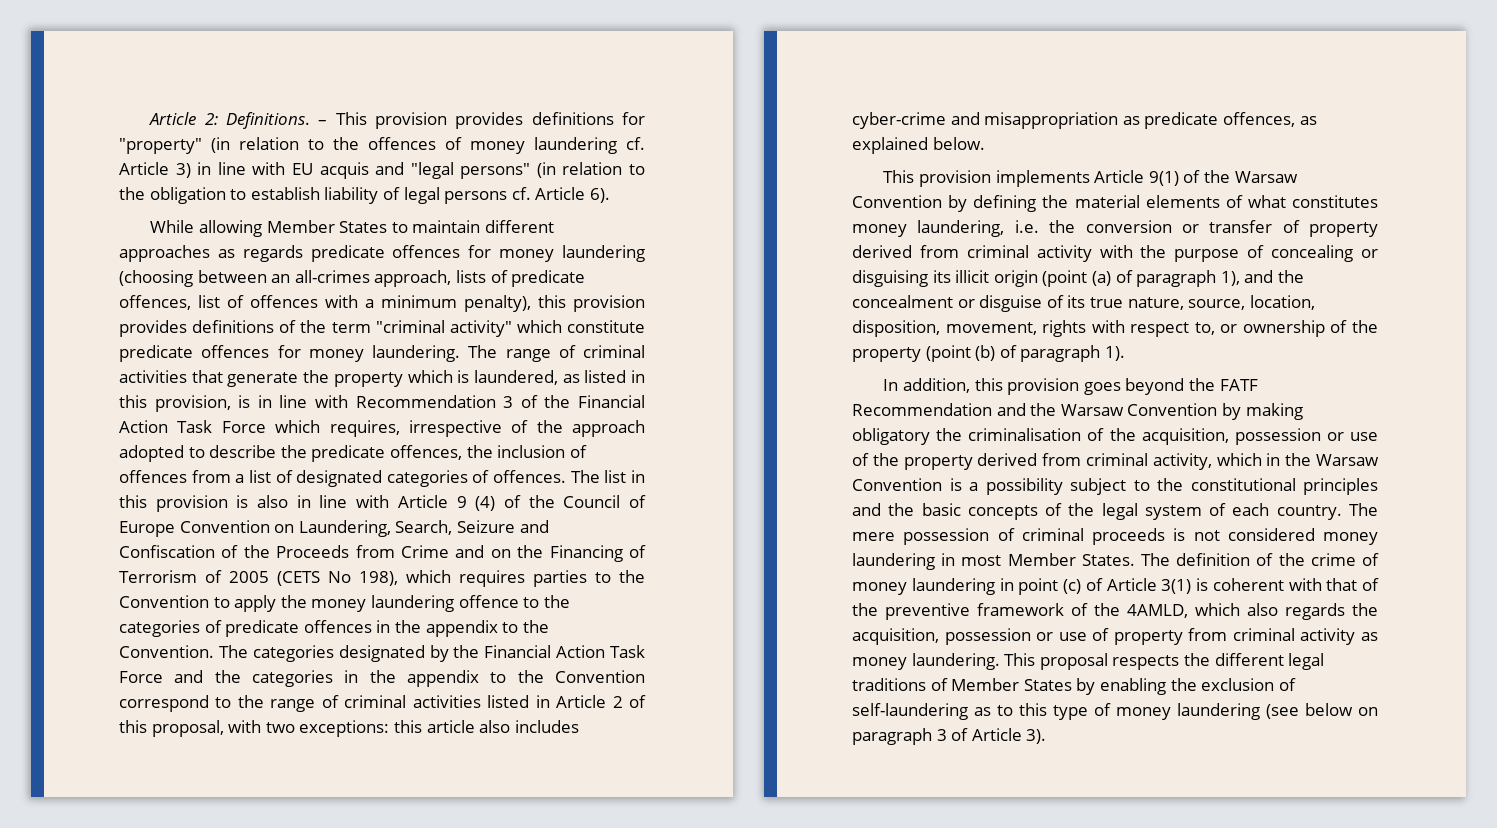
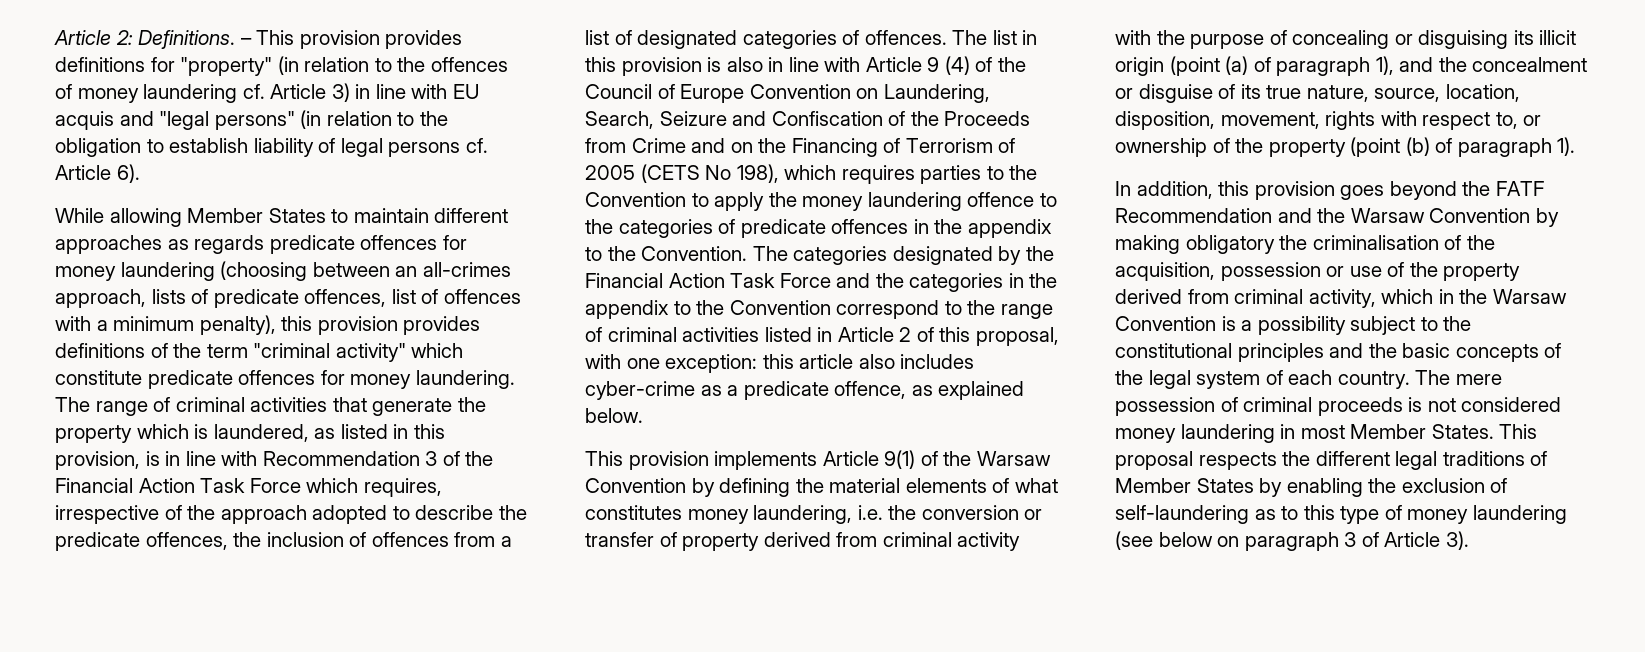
- The categories designated by the Financial Action Task Force and the categories in the appendix to the Convention correspond to the range of criminal activities listed in Article 2 of this proposal, with two exceptions: this article also includes cyber-crime and misappropriation as predicate offences, as explained below.
+ The categories designated by the Financial Action Task Force and the categories in the appendix to the Convention correspond to the range of criminal activities listed in Article 2 of this proposal, with one exception: this article also includes cyber-crime as a predicate offence, as explained below.
- The definition of the crime of money laundering in point (c) of Article 3(1) is coherent with that of the preventive framework of the 4AMLD, which also regards the acquisition, possession or use of property from criminal activity as money laundering.

